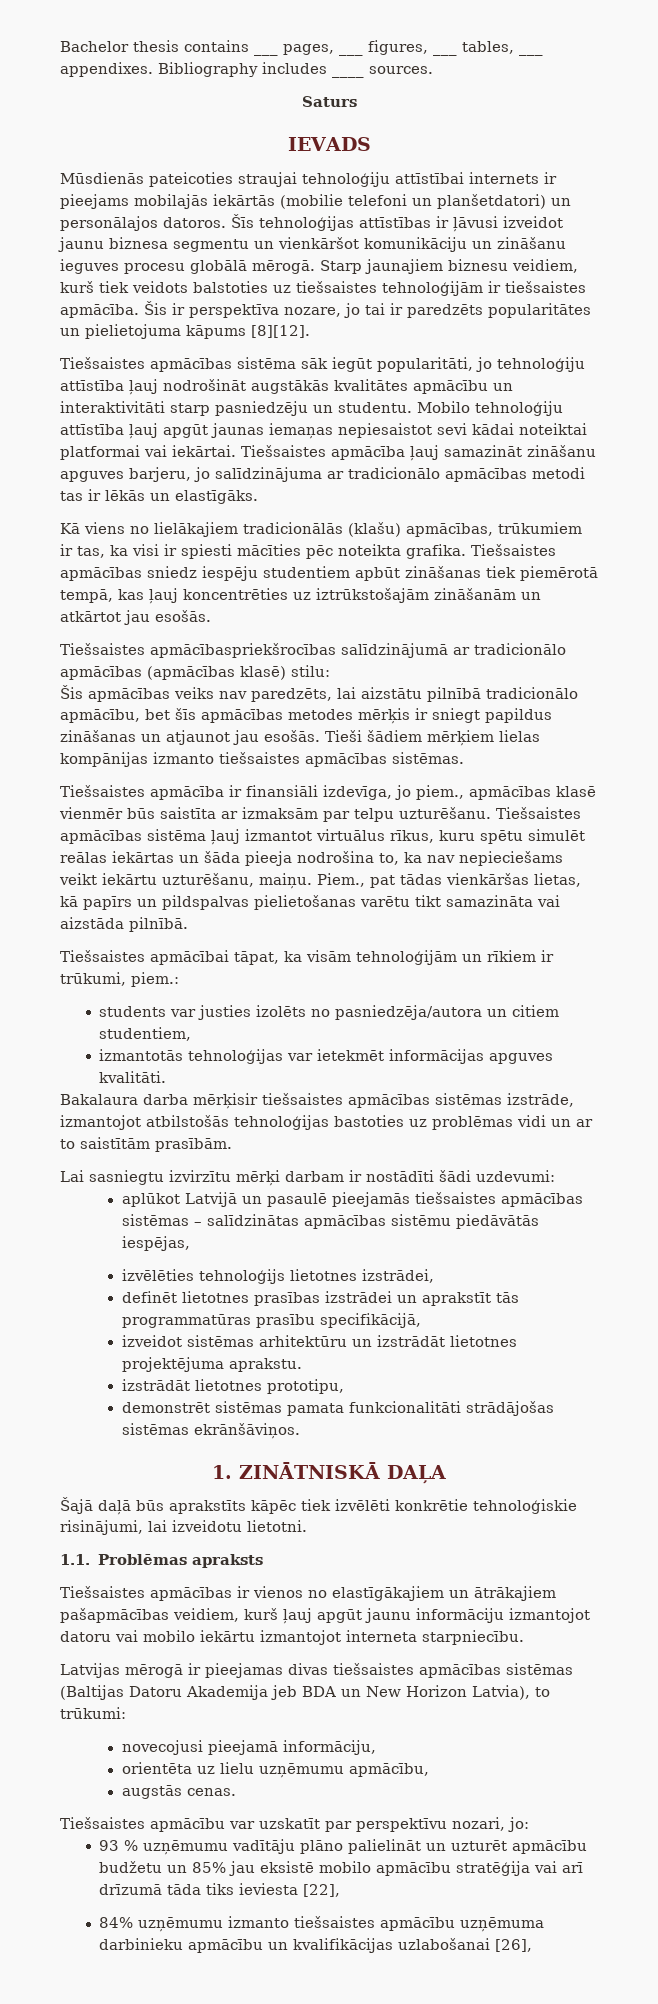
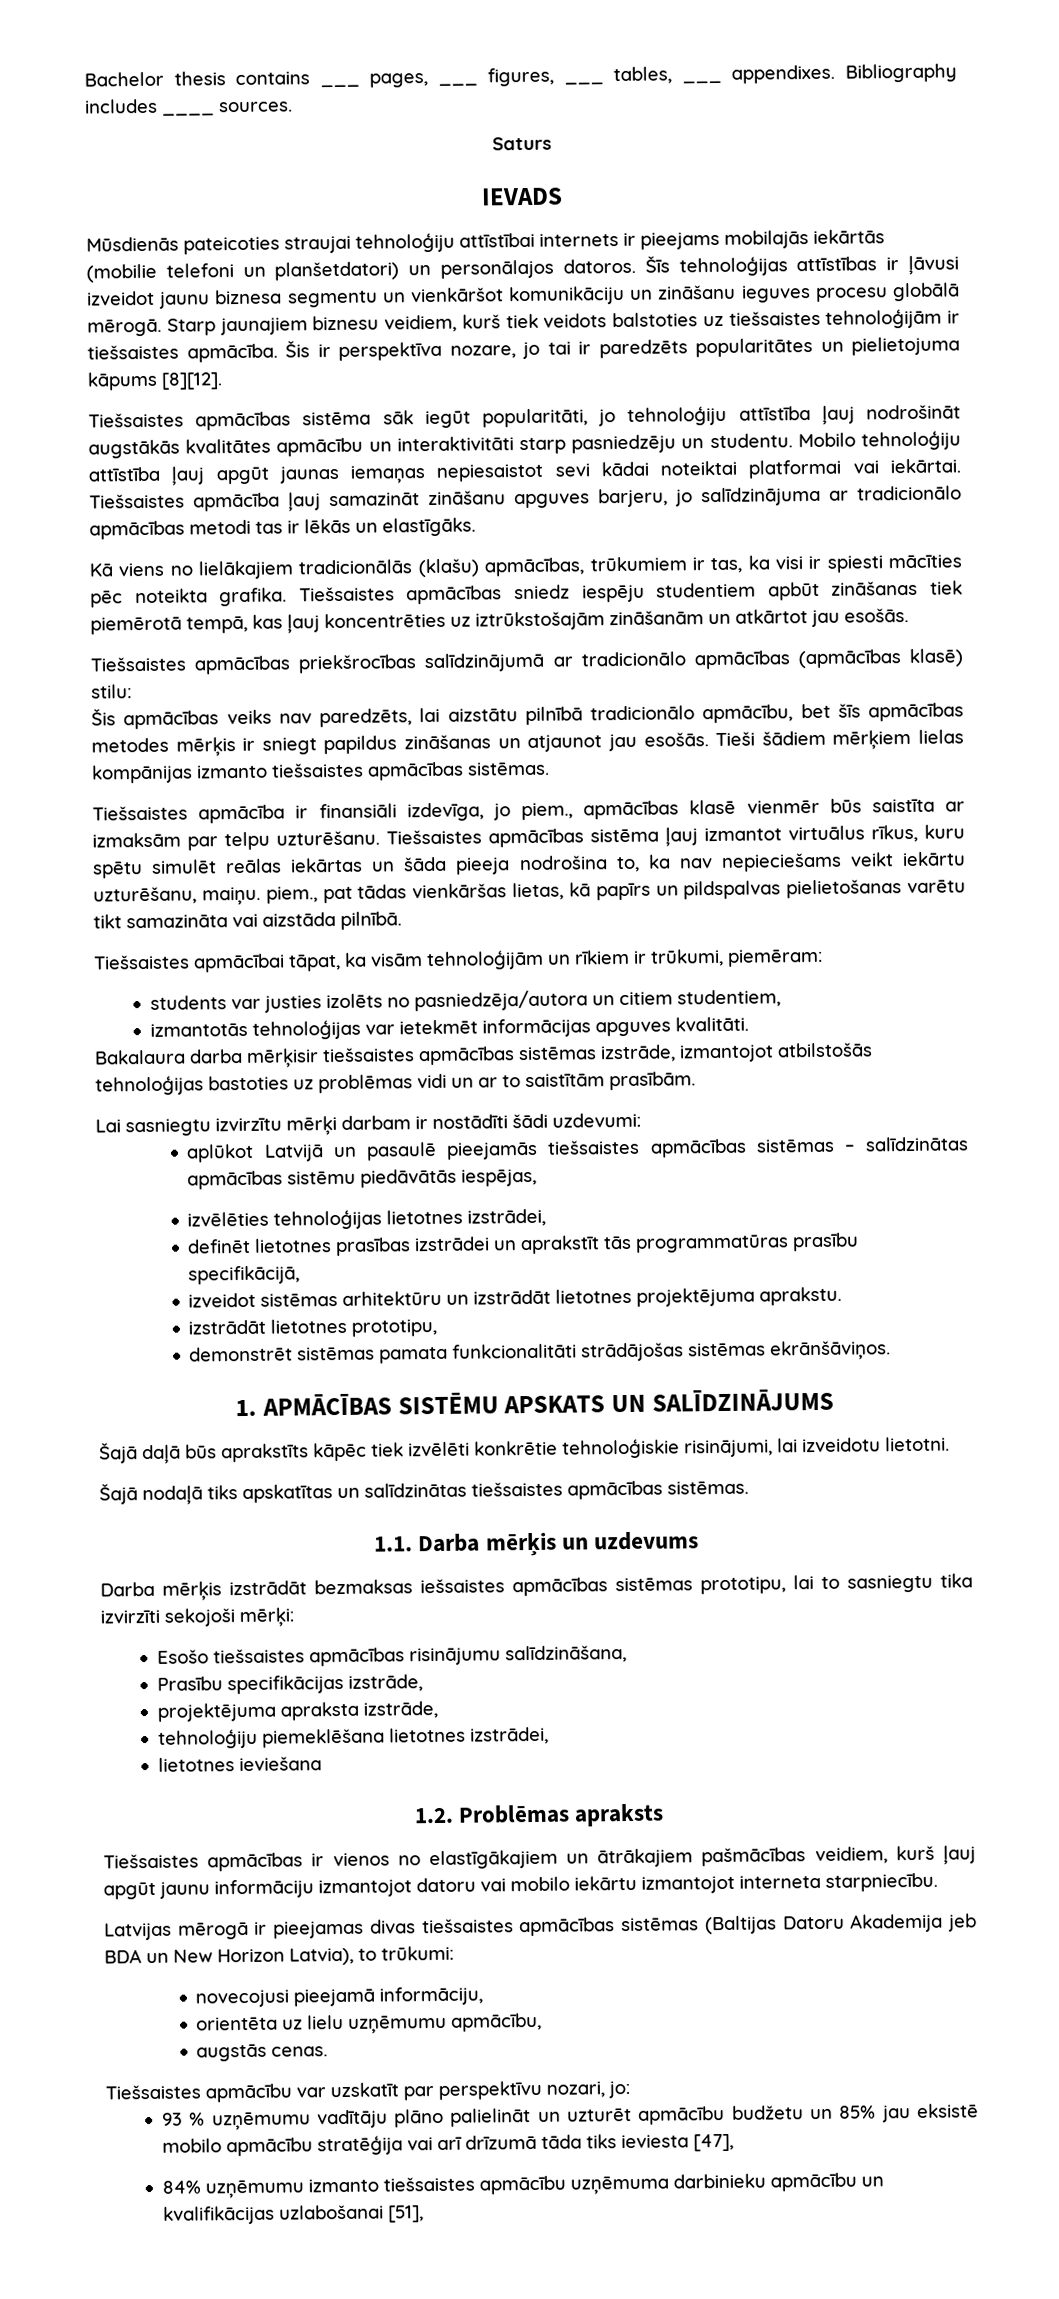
- Tiešsaistes apmācībaspriekšrocības salīdzinājumā ar tradicionālo apmācības (apmācības klasē) stilu:
+ Tiešsaistes apmācības priekšrocības salīdzinājumā ar tradicionālo apmācības (apmācības klasē) stilu:
- Tiešsaistes apmācības sistēma ļauj izmantot virtuālus rīkus, kuru spētu simulēt reālas iekārtas un šāda pieeja nodrošina to, ka nav nepieciešams veikt iekārtu uzturēšanu, maiņu. Piem., pat tādas vienkāršas lietas, kā papīrs un pildspalvas pielietošanas varētu tikt samazināta vai aizstāda pilnībā.
+ Tiešsaistes apmācības sistēma ļauj izmantot virtuālus rīkus, kuru spētu simulēt reālas iekārtas un šāda pieeja nodrošina to, ka nav nepieciešams veikt iekārtu uzturēšanu, maiņu. piem., pat tādas vienkāršas lietas, kā papīrs un pildspalvas pielietošanas varētu tikt samazināta vai aizstāda pilnībā.
- Tiešsaistes apmācībai tāpat, ka visām tehnoloģijām un rīkiem ir trūkumi, piem.:
+ Tiešsaistes apmācībai tāpat, ka visām tehnoloģijām un rīkiem ir trūkumi, piemēram:
- izvēlēties tehnoloģijs lietotnes izstrādei,
+ izvēlēties tehnoloģijas lietotnes izstrādei,
- 1. ZINĀTNISKĀ DAĻA
+ 1. APMĀCĪBAS SISTĒMU APSKATS UN SALĪDZINĀJUMS
- 1.1. Problēmas apraksts
+ Šajā nodaļā tiks apskatītas un salīdzinātas tiešsaistes apmācības sistēmas.
+ 1.1. Darba mērķis un uzdevums
+ Darba mērķis izstrādāt bezmaksas iešsaistes apmācības sistēmas prototipu, lai to sasniegtu tika izvirzīti sekojoši mērķi:
+ Esošo tiešsaistes apmācības risinājumu salīdzināšana,
+ Prasību specifikācijas izstrāde,
+ projektējuma apraksta izstrāde,
+ tehnoloģiju piemeklēšana lietotnes izstrādei,
+ lietotnes ieviešana
+ 1.2. Problēmas apraksts
- Tiešsaistes apmācības ir vienos no elastīgākajiem un ātrākajiem pašapmācības veidiem, kurš ļauj apgūt jaunu informāciju izmantojot datoru vai mobilo iekārtu izmantojot interneta starpniecību.
+ Tiešsaistes apmācības ir vienos no elastīgākajiem un ātrākajiem pašmācības veidiem, kurš ļauj apgūt jaunu informāciju izmantojot datoru vai mobilo iekārtu izmantojot interneta starpniecību.
- 93 % uzņēmumu vadītāju plāno palielināt un uzturēt apmācību budžetu un 85% jau eksistē mobilo apmācību stratēģija vai arī drīzumā tāda tiks ieviesta [22],
+ 93 % uzņēmumu vadītāju plāno palielināt un uzturēt apmācību budžetu un 85% jau eksistē mobilo apmācību stratēģija vai arī drīzumā tāda tiks ieviesta [47],
- 84% uzņēmumu izmanto tiešsaistes apmācību uzņēmuma darbinieku apmācību un kvalifikācijas uzlabošanai [26],
+ 84% uzņēmumu izmanto tiešsaistes apmācību uzņēmuma darbinieku apmācību un kvalifikācijas uzlabošanai [51],

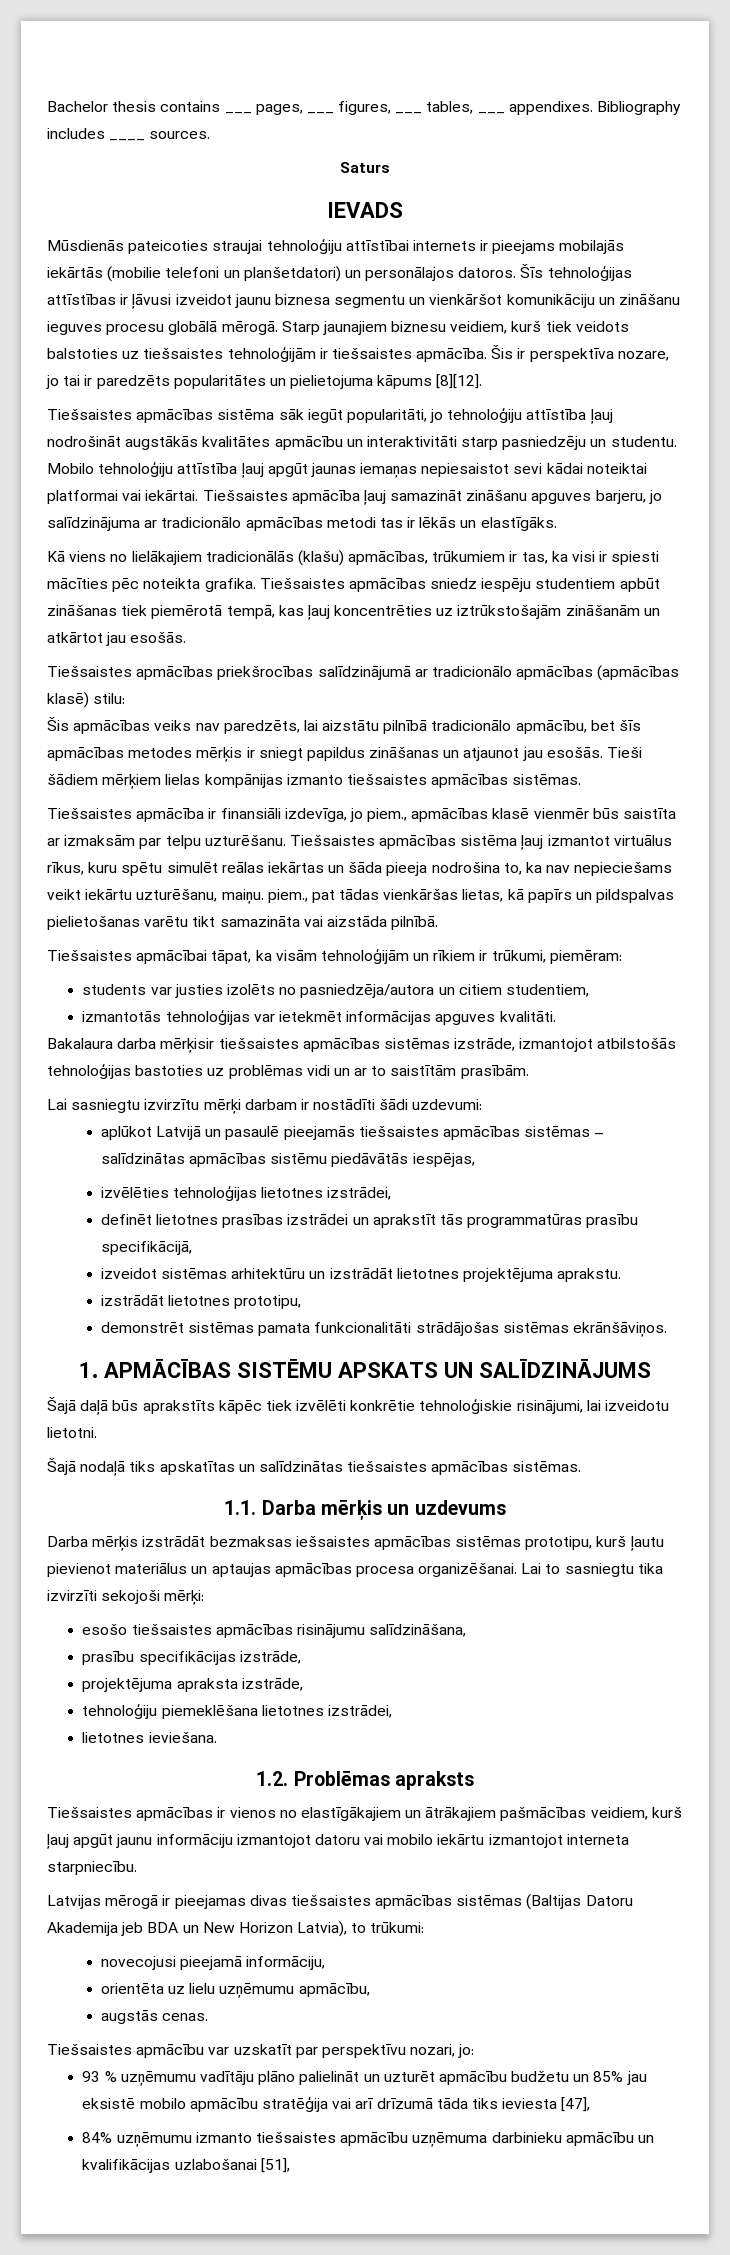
- Darba mērķis izstrādāt bezmaksas iešsaistes apmācības sistēmas prototipu, lai to sasniegtu tika izvirzīti sekojoši mērķi:
+ Darba mērķis izstrādāt bezmaksas iešsaistes apmācības sistēmas prototipu, kurš ļautu pievienot materiālus un aptaujas apmācības procesa organizēšanai. Lai to sasniegtu tika izvirzīti sekojoši mērķi:
- Esošo tiešsaistes apmācības risinājumu salīdzināšana,
+ esošo tiešsaistes apmācības risinājumu salīdzināšana,
- Prasību specifikācijas izstrāde,
+ prasību specifikācijas izstrāde,
- lietotnes ieviešana
+ lietotnes ieviešana.

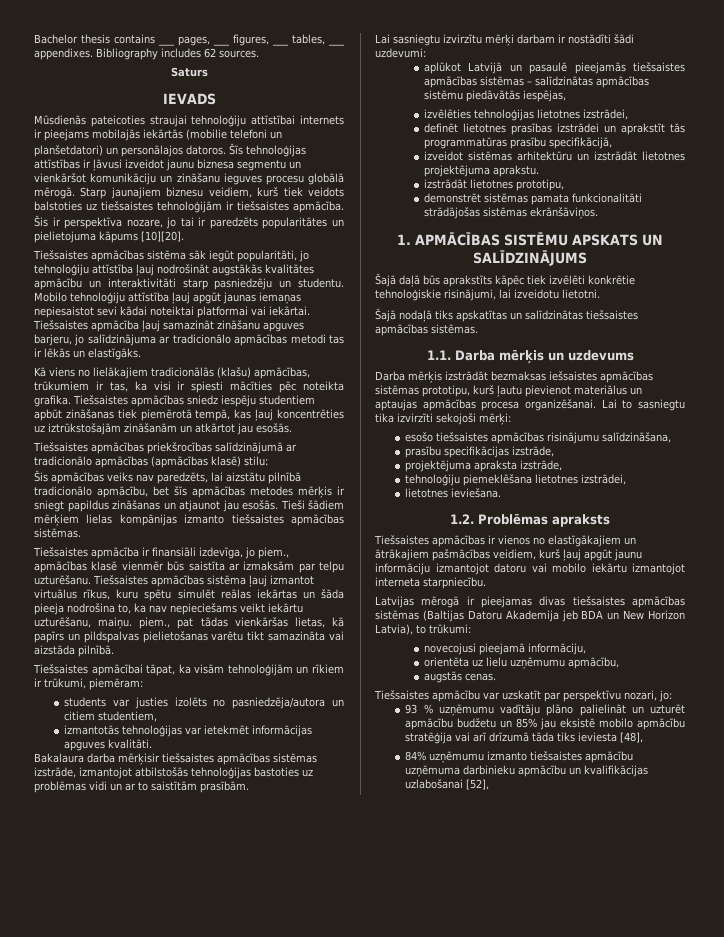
- Bibliography includes ____ sources.
+ Bibliography includes 62 sources.
- Šis ir perspektīva nozare, jo tai ir paredzēts popularitātes un pielietojuma kāpums [8][12].
+ Šis ir perspektīva nozare, jo tai ir paredzēts popularitātes un pielietojuma kāpums [10][20].
- 93 % uzņēmumu vadītāju plāno palielināt un uzturēt apmācību budžetu un 85% jau eksistē mobilo apmācību stratēģija vai arī drīzumā tāda tiks ieviesta [47],
+ 93 % uzņēmumu vadītāju plāno palielināt un uzturēt apmācību budžetu un 85% jau eksistē mobilo apmācību stratēģija vai arī drīzumā tāda tiks ieviesta [48],
- 84% uzņēmumu izmanto tiešsaistes apmācību uzņēmuma darbinieku apmācību un kvalifikācijas uzlabošanai [51],
+ 84% uzņēmumu izmanto tiešsaistes apmācību uzņēmuma darbinieku apmācību un kvalifikācijas uzlabošanai [52],

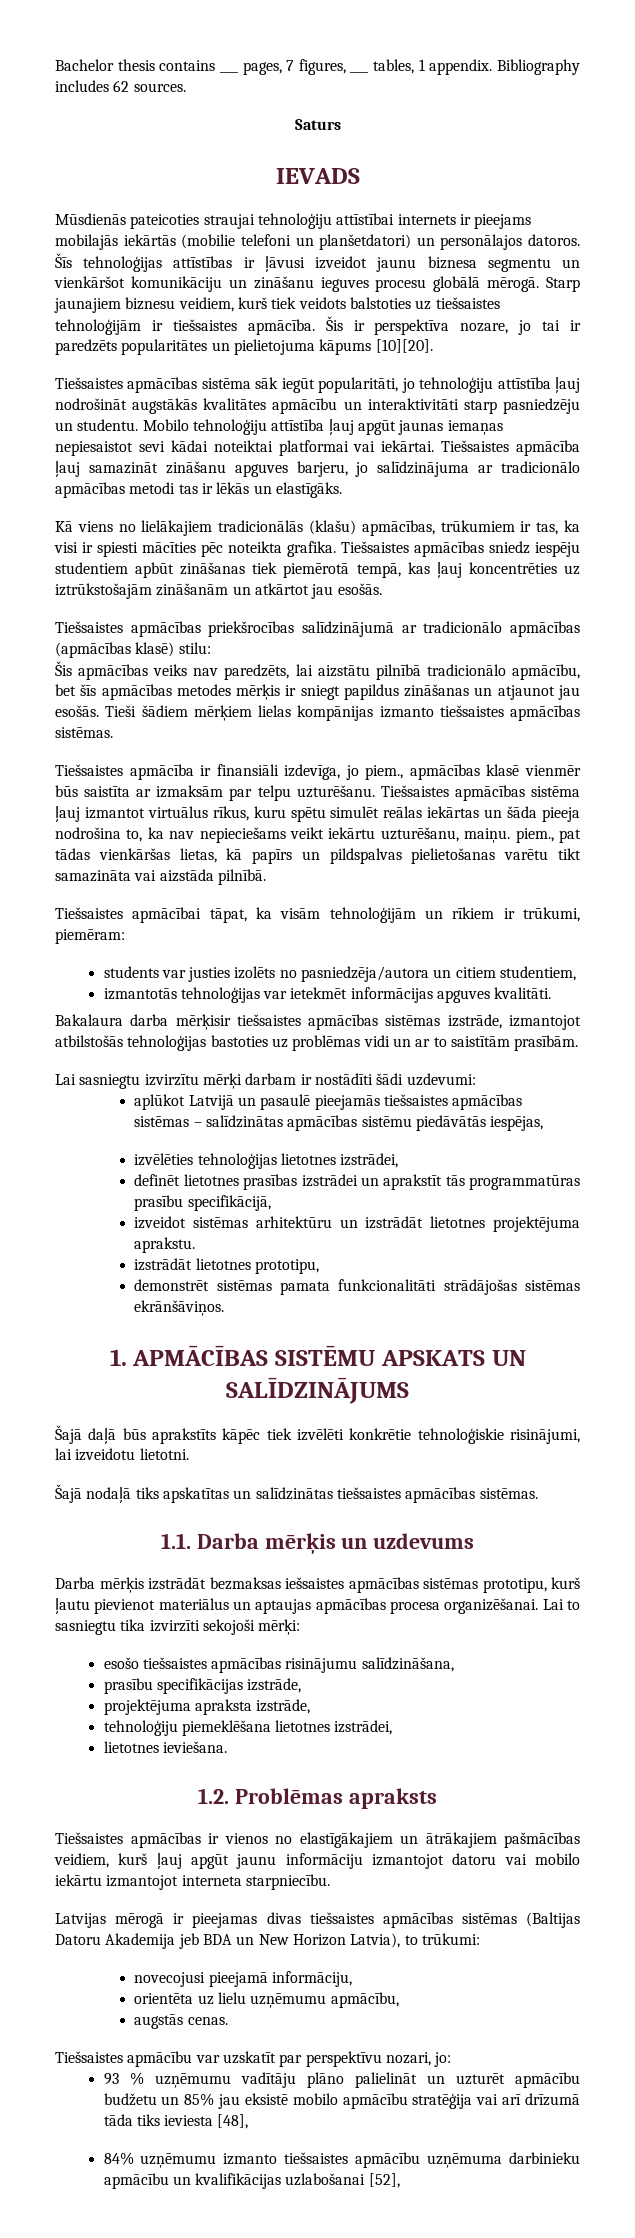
- Bachelor thesis contains ___ pages, ___ figures, ___ tables, ___ appendixes.
+ Bachelor thesis contains ___ pages, 7 figures, ___ tables, 1 appendix.

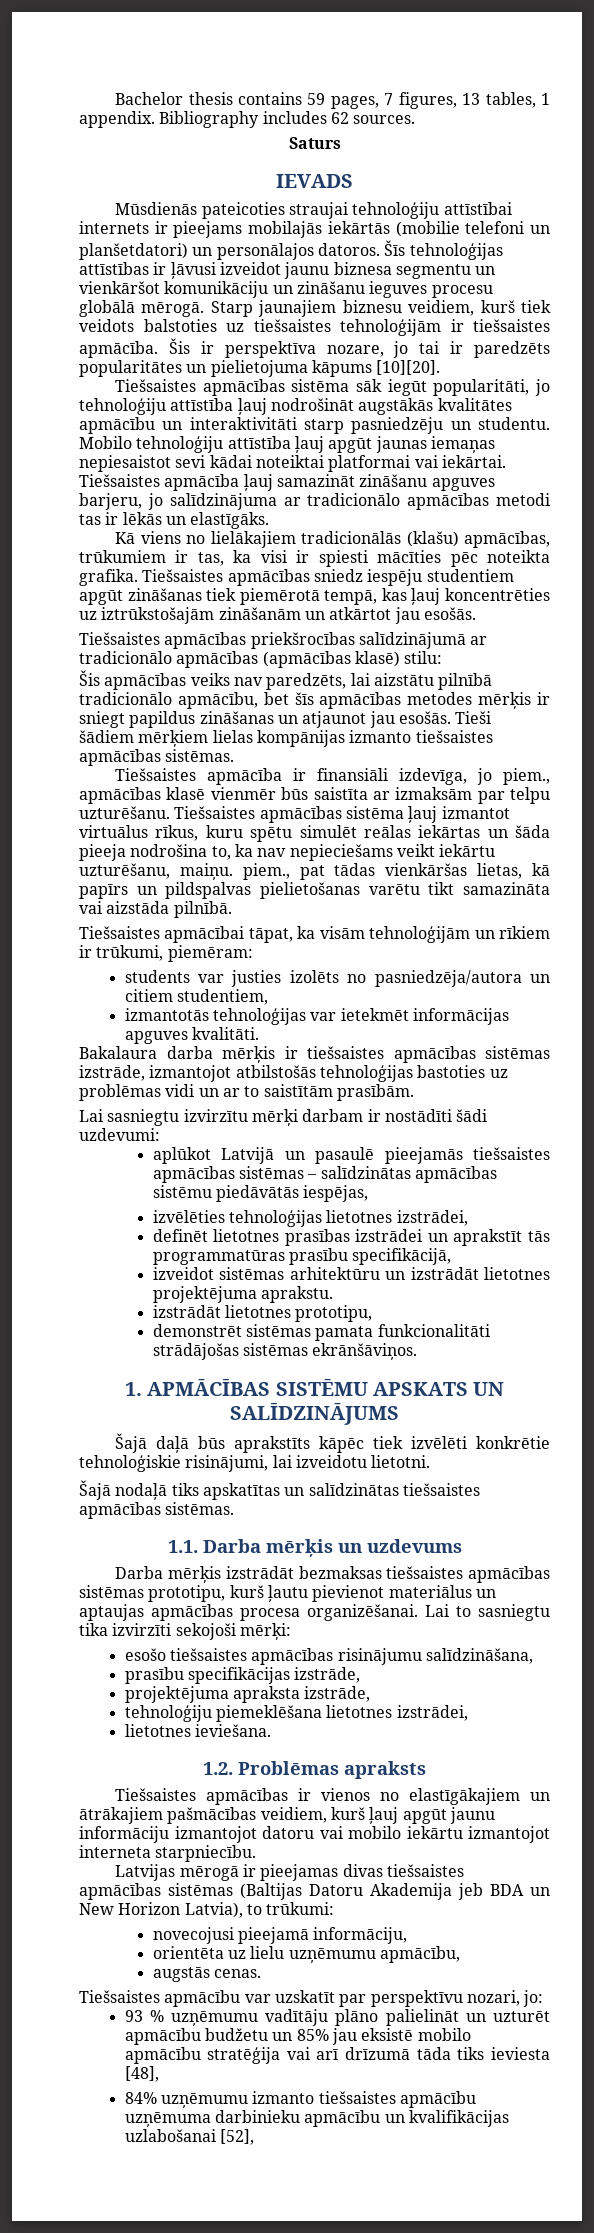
- Bachelor thesis contains ___ pages, 7 figures, ___ tables, 1 appendix.
+ Bachelor thesis contains 59 pages, 7 figures, 13 tables, 1 appendix.
- Tiešsaistes apmācības sniedz iespēju studentiem apbūt zināšanas tiek piemērotā tempā, kas ļauj koncentrēties uz iztrūkstošajām zināšanām un atkārtot jau esošās.
+ Tiešsaistes apmācības sniedz iespēju studentiem apgūt zināšanas tiek piemērotā tempā, kas ļauj koncentrēties uz iztrūkstošajām zināšanām un atkārtot jau esošās.
- Bakalaura darba mērķisir tiešsaistes apmācības sistēmas izstrāde, izmantojot atbilstošās tehnoloģijas bastoties uz problēmas vidi un ar to saistītām prasībām.
+ Bakalaura darba mērķis ir tiešsaistes apmācības sistēmas izstrāde, izmantojot atbilstošās tehnoloģijas bastoties uz problēmas vidi un ar to saistītām prasībām.
- Darba mērķis izstrādāt bezmaksas iešsaistes apmācības sistēmas prototipu, kurš ļautu pievienot materiālus un aptaujas apmācības procesa organizēšanai.
+ Darba mērķis izstrādāt bezmaksas tiešsaistes apmācības sistēmas prototipu, kurš ļautu pievienot materiālus un aptaujas apmācības procesa organizēšanai.

